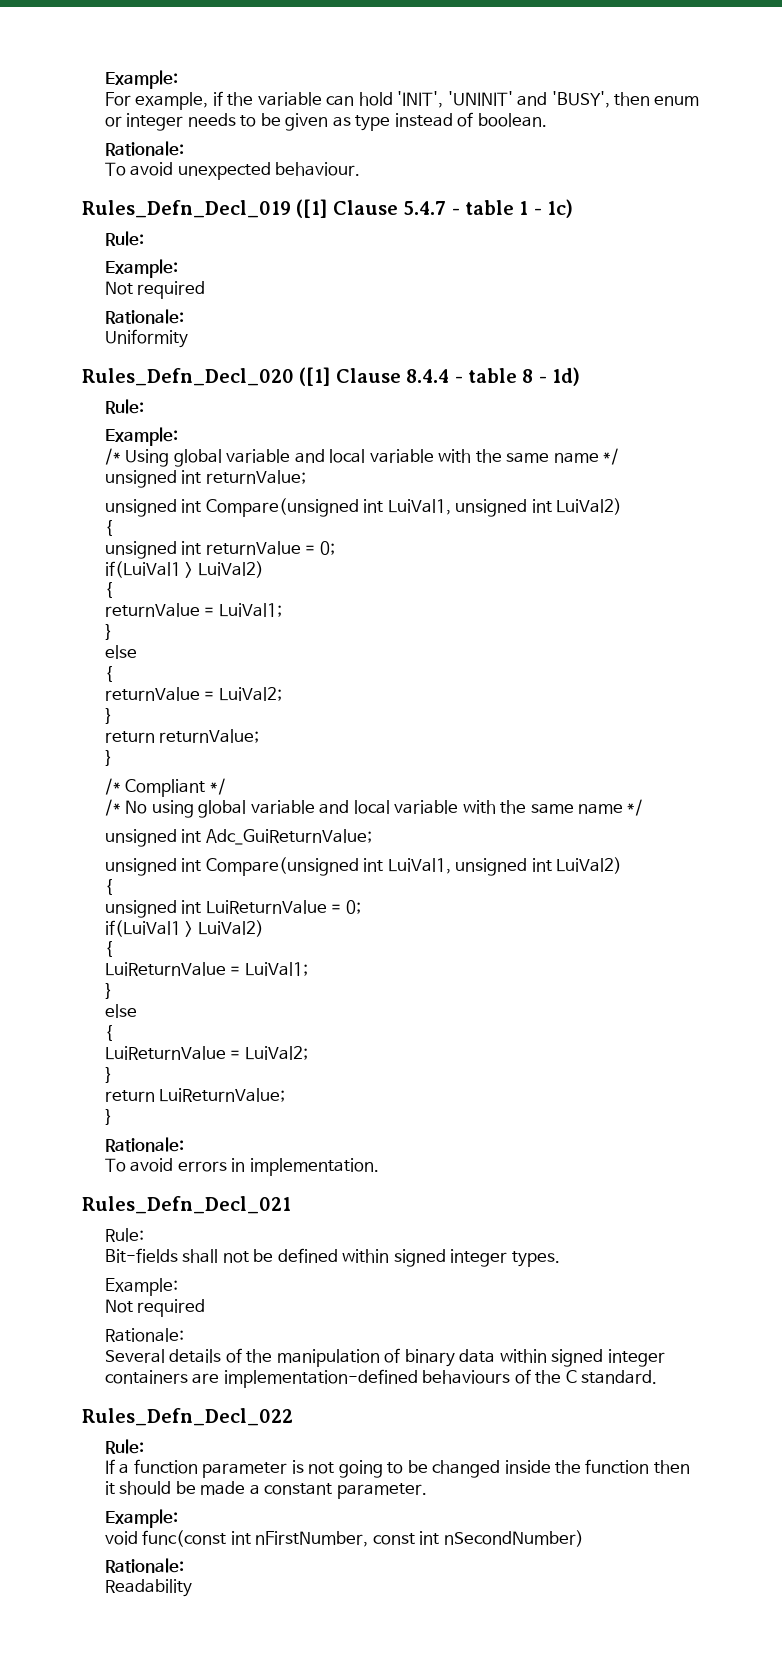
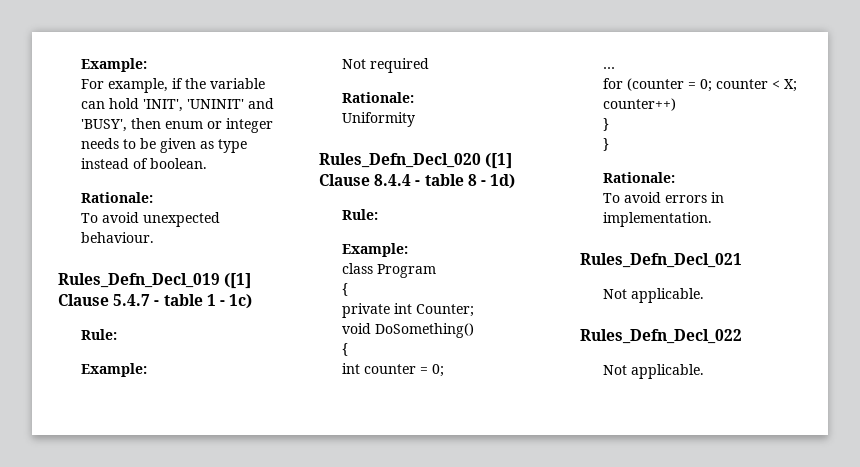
- /* Using global variable and local variable with the same name */
- unsigned int returnValue;
- unsigned int Compare(unsigned int LuiVal1, unsigned int LuiVal2)
+ class Program
  {
- unsigned int returnValue = 0;
- if(LuiVal1 > LuiVal2)
+ private int Counter;
+ void DoSomething()
  {
- returnValue = LuiVal1;
+ int counter = 0;
+ …
+ for (counter = 0; counter < X; counter++)
  }
- else
- {
- returnValue = LuiVal2;
- }
- return returnValue;
- }
- /* Compliant */
- /* No using global variable and local variable with the same name */
- unsigned int Adc_GuiReturnValue;
- unsigned int Compare(unsigned int LuiVal1, unsigned int LuiVal2)
- {
- unsigned int LuiReturnValue = 0;
- if(LuiVal1 > LuiVal2)
- {
- LuiReturnValue = LuiVal1;
- }
- else
- {
- LuiReturnValue = LuiVal2;
- }
- return LuiReturnValue;
  Rules_Defn_Decl_021
- Rule:
- Bit-fields shall not be defined within signed integer types.
- Example:
- Not required
- Rationale:
- Several details of the manipulation of binary data within signed integer containers are implementation-defined behaviours of the C standard.
+ Not applicable.
  Rules_Defn_Decl_022
- Rule:
- If a function parameter is not going to be changed inside the function then it should be made a constant parameter.
- Example:
- void func(const int nFirstNumber, const int nSecondNumber)
- Rationale:
- Readability
+ Not applicable.

